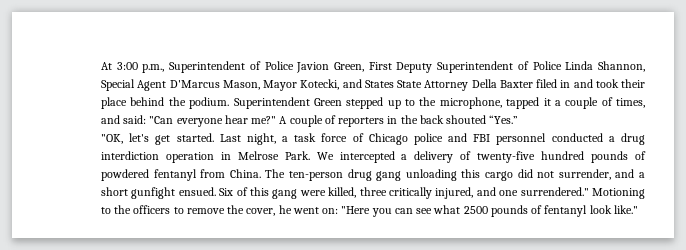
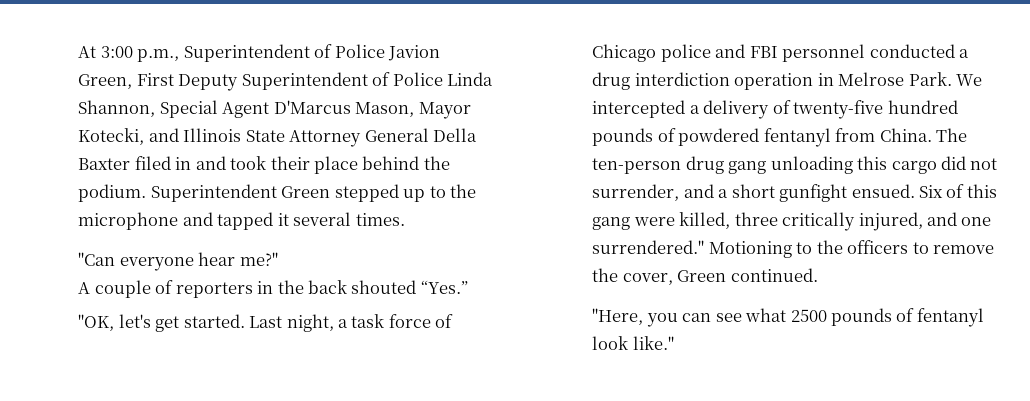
- At 3:00 p.m., Superintendent of Police Javion Green, First Deputy Superintendent of Police Linda Shannon, Special Agent D'Marcus Mason, Mayor Kotecki, and States State Attorney Della Baxter filed in and took their place behind the podium.
+ At 3:00 p.m., Superintendent of Police Javion Green, First Deputy Superintendent of Police Linda Shannon, Special Agent D'Marcus Mason, Mayor Kotecki, and Illinois State Attorney General Della Baxter filed in and took their place behind the podium.
- Superintendent Green stepped up to the microphone, tapped it a couple of times, and said: "Can everyone hear me?" A couple of reporters in the back shouted “Yes.”
+ Superintendent Green stepped up to the microphone and tapped it several times.
+ "Can everyone hear me?"
+ A couple of reporters in the back shouted “Yes.”
- Motioning to the officers to remove the cover, he went on: "Here you can see what 2500 pounds of fentanyl look like."
+ Motioning to the officers to remove the cover, Green continued.
+ "Here, you can see what 2500 pounds of fentanyl look like."

